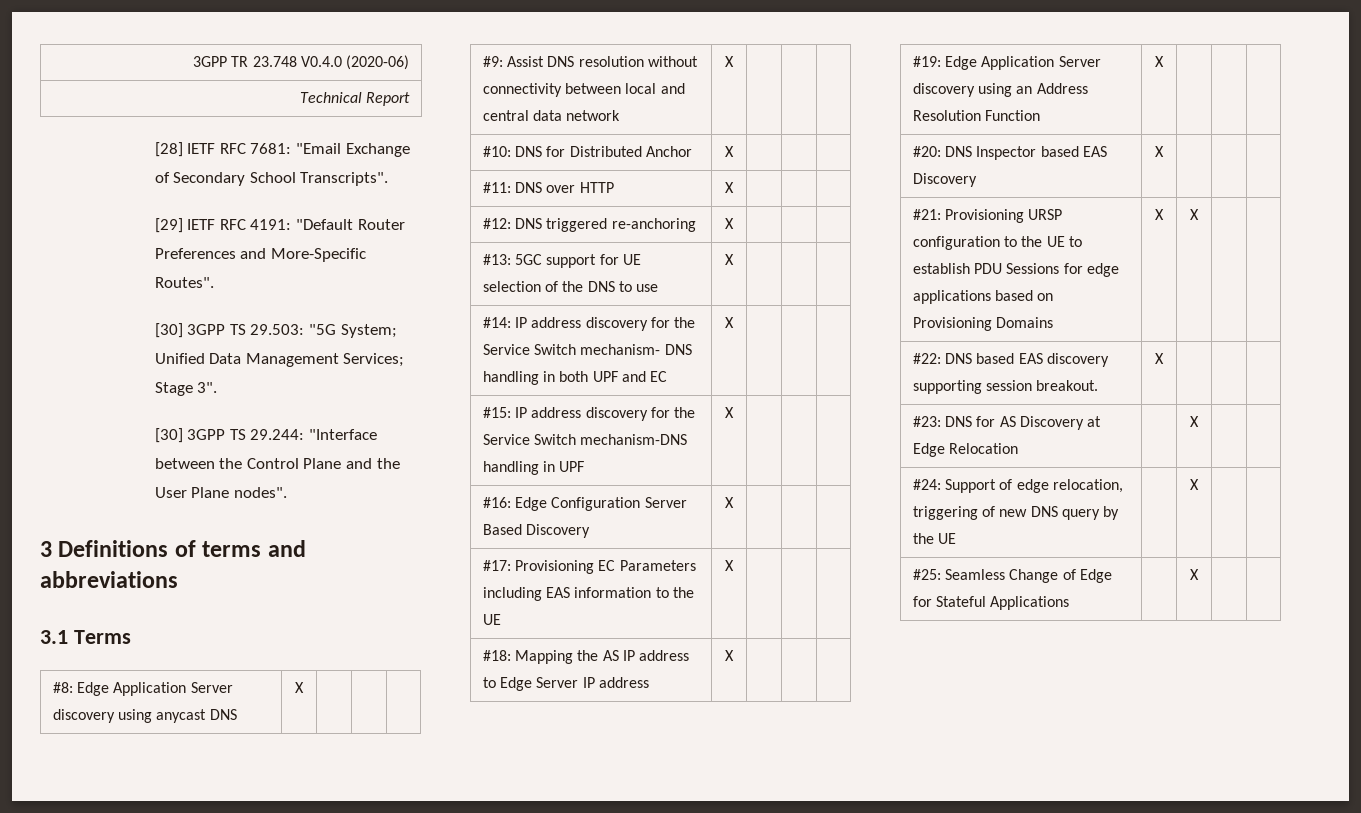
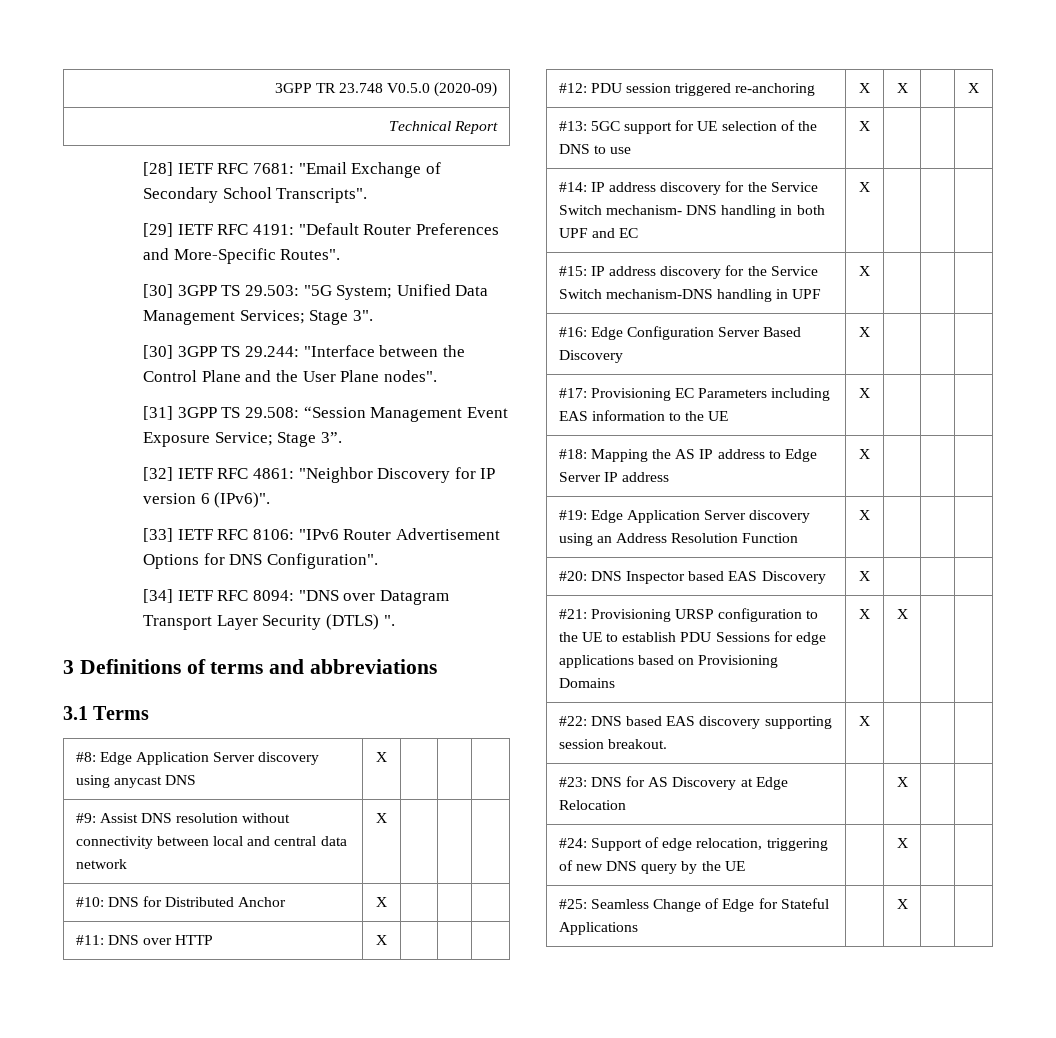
- 3GPP TR 23.748 V0.4.0 (2020-06)
+ 3GPP TR 23.748 V0.5.0 (2020-09)
+ [31] 3GPP TS 29.508: “Session Management Event Exposure Service; Stage 3”.
+ [32] IETF RFC 4861: "Neighbor Discovery for IP version 6 (IPv6)".
+ [33] IETF RFC 8106: "IPv6 Router Advertisement Options for DNS Configuration".
+ [34] IETF RFC 8094: "DNS over Datagram Transport Layer Security (DTLS) ".
- #12: DNS triggered re-anchoring | X | | |
+ #12: PDU session triggered re-anchoring | X | X | | X

